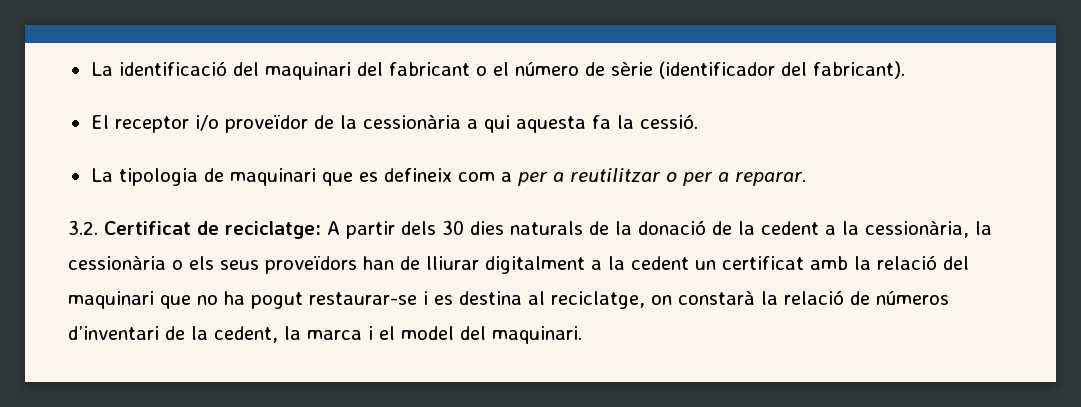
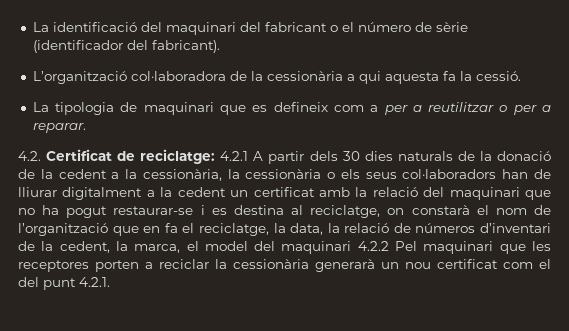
- El receptor i/o proveïdor de la cessionària a qui aquesta fa la cessió.
+ L’organització col·laboradora de la cessionària a qui aquesta fa la cessió.
- 3.2. Certificat de reciclatge:
+ 4.2. Certificat de reciclatge:
- A partir dels 30 dies naturals de la donació de la cedent a la cessionària, la cessionària o els seus proveïdors han de lliurar digitalment a la cedent un certificat amb la relació del maquinari que no ha pogut restaurar-se i es destina al reciclatge, on constarà la relació de números d’inventari de la cedent, la marca i el model del maquinari.
+ 4.2.1 A partir dels 30 dies naturals de la donació de la cedent a la cessionària, la cessionària o els seus col·laboradors han de lliurar digitalment a la cedent un certificat amb la relació del maquinari que no ha pogut restaurar-se i es destina al reciclatge, on constarà el nom de l’organització que en fa el reciclatge, la data, la relació de números d’inventari de la cedent, la marca, el model del maquinari 4.2.2 Pel maquinari que les receptores porten a reciclar la cessionària generarà un nou certificat com el del punt 4.2.1.

